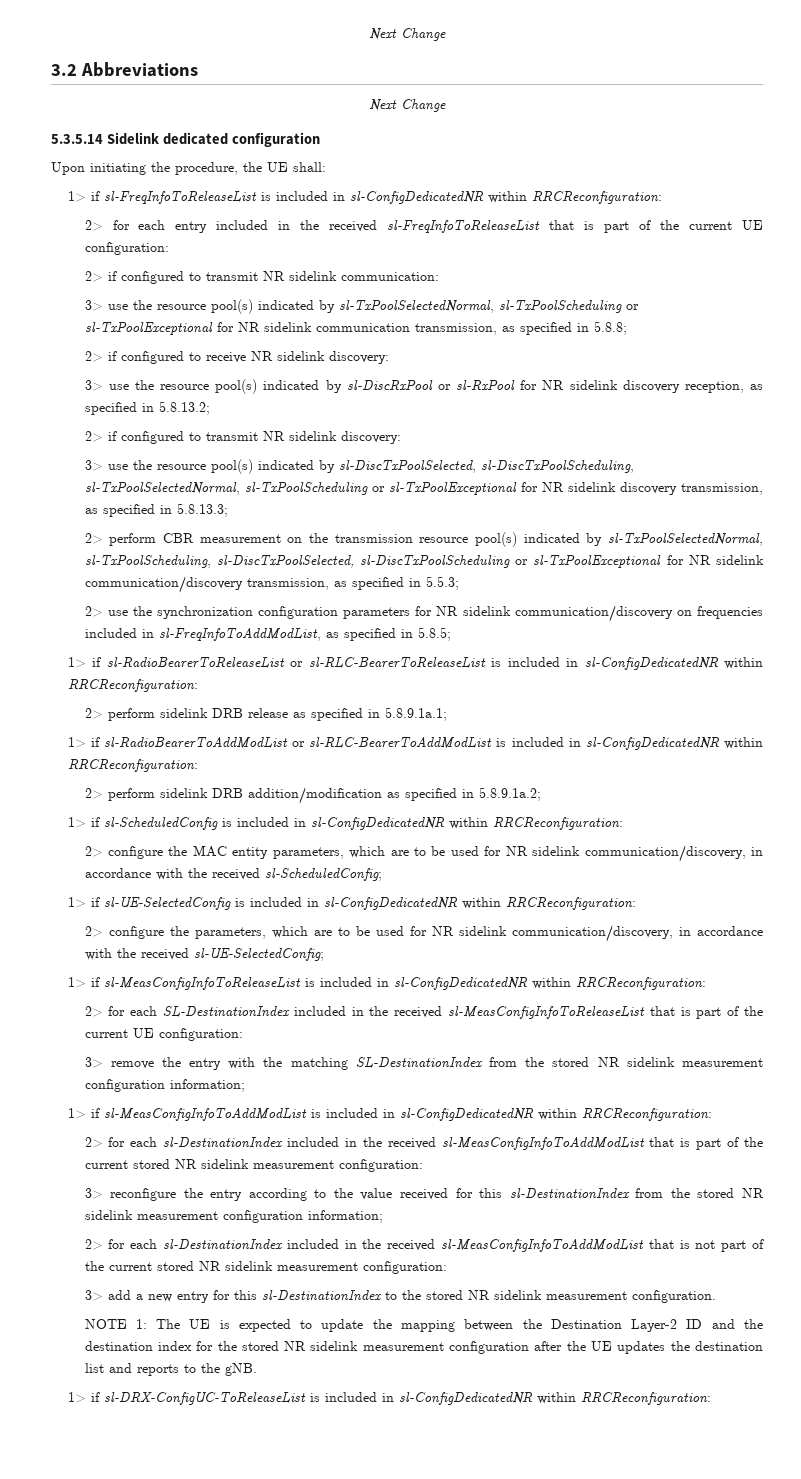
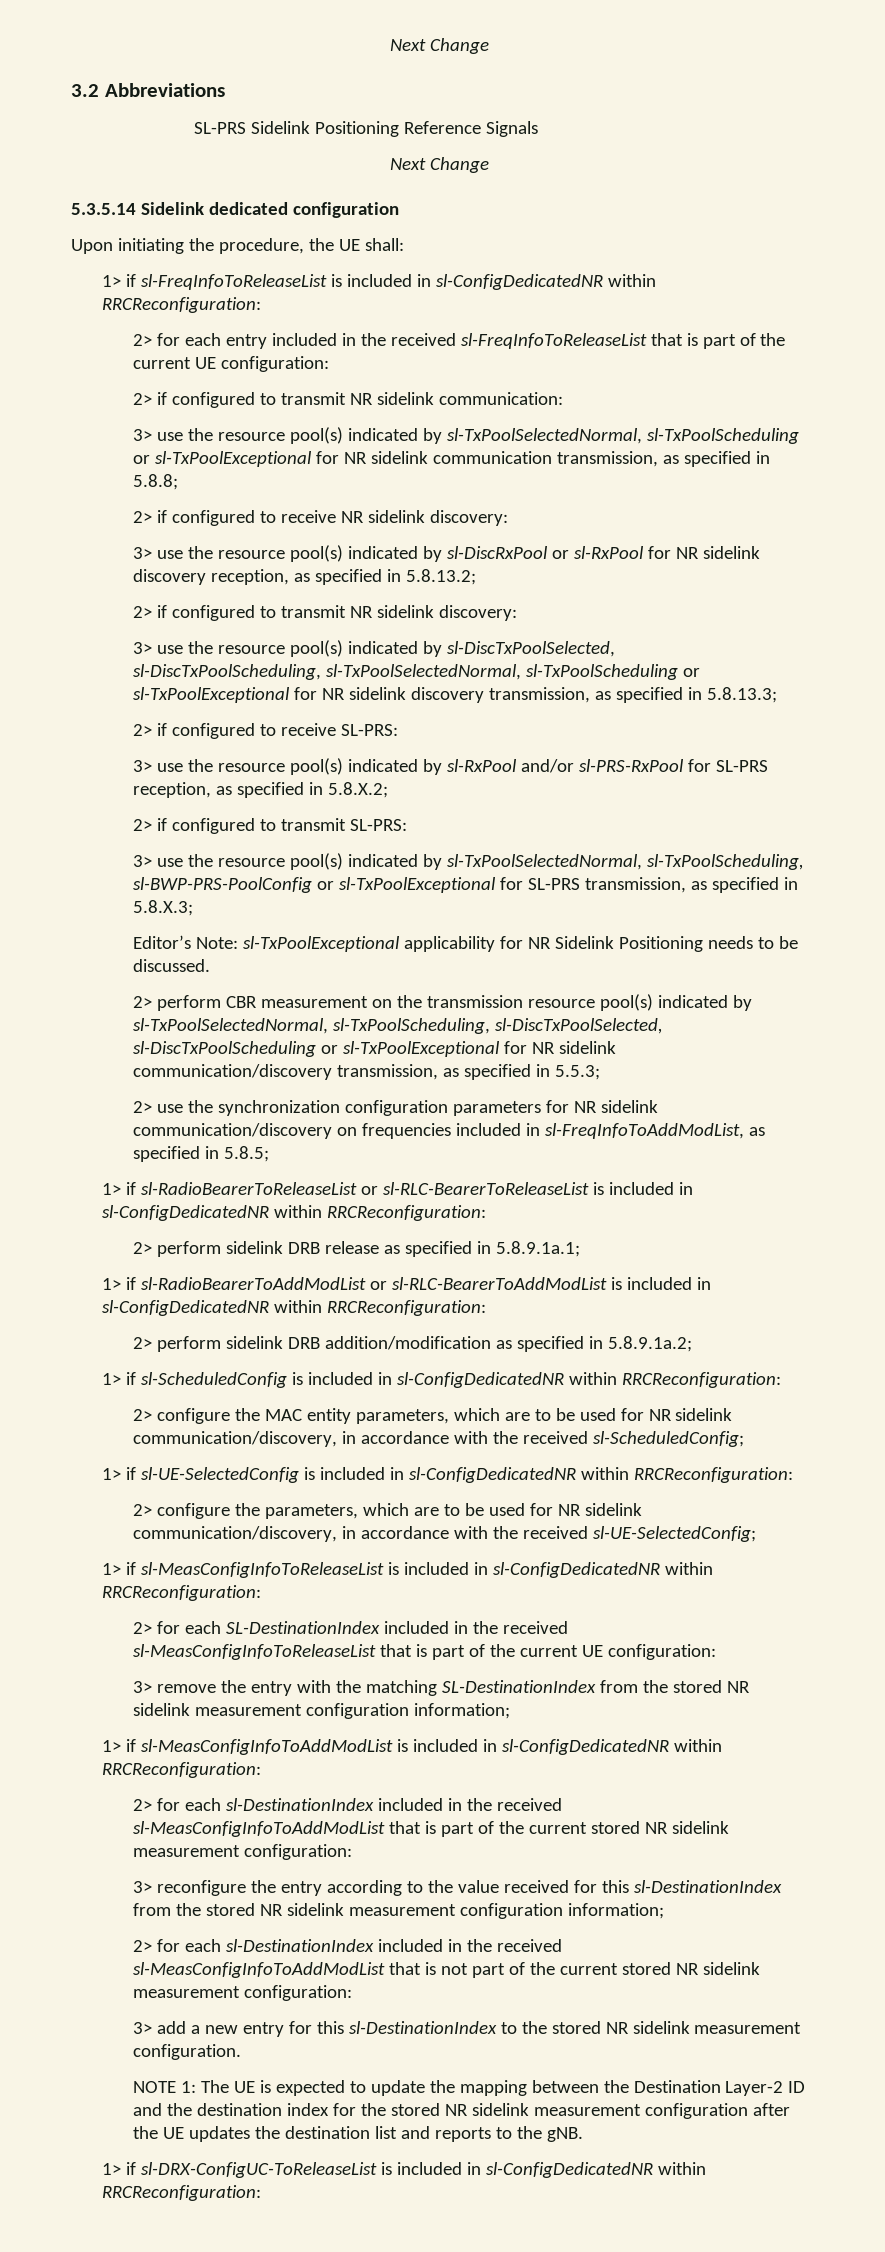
+ SL-PRS Sidelink Positioning Reference Signals
+ 2> if configured to receive SL-PRS:
+ 3> use the resource pool(s) indicated by sl-RxPool and/or sl-PRS-RxPool for SL-PRS reception, as specified in 5.8.X.2;
+ 2> if configured to transmit SL-PRS:
+ 3> use the resource pool(s) indicated by sl-TxPoolSelectedNormal, sl-TxPoolScheduling, sl-BWP-PRS-PoolConfig or sl-TxPoolExceptional for SL-PRS transmission, as specified in 5.8.X.3;
+ Editor’s Note: sl-TxPoolExceptional applicability for NR Sidelink Positioning needs to be discussed.

